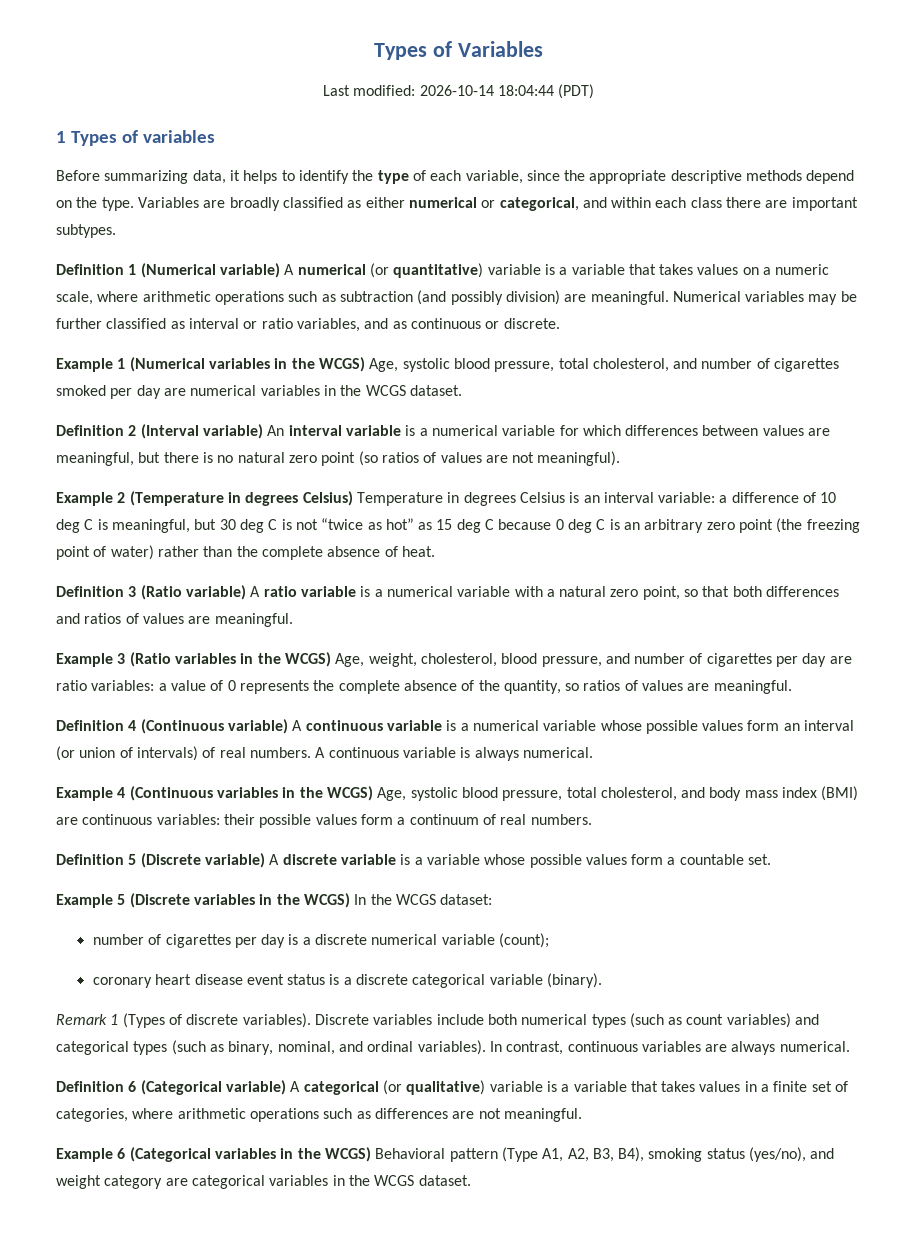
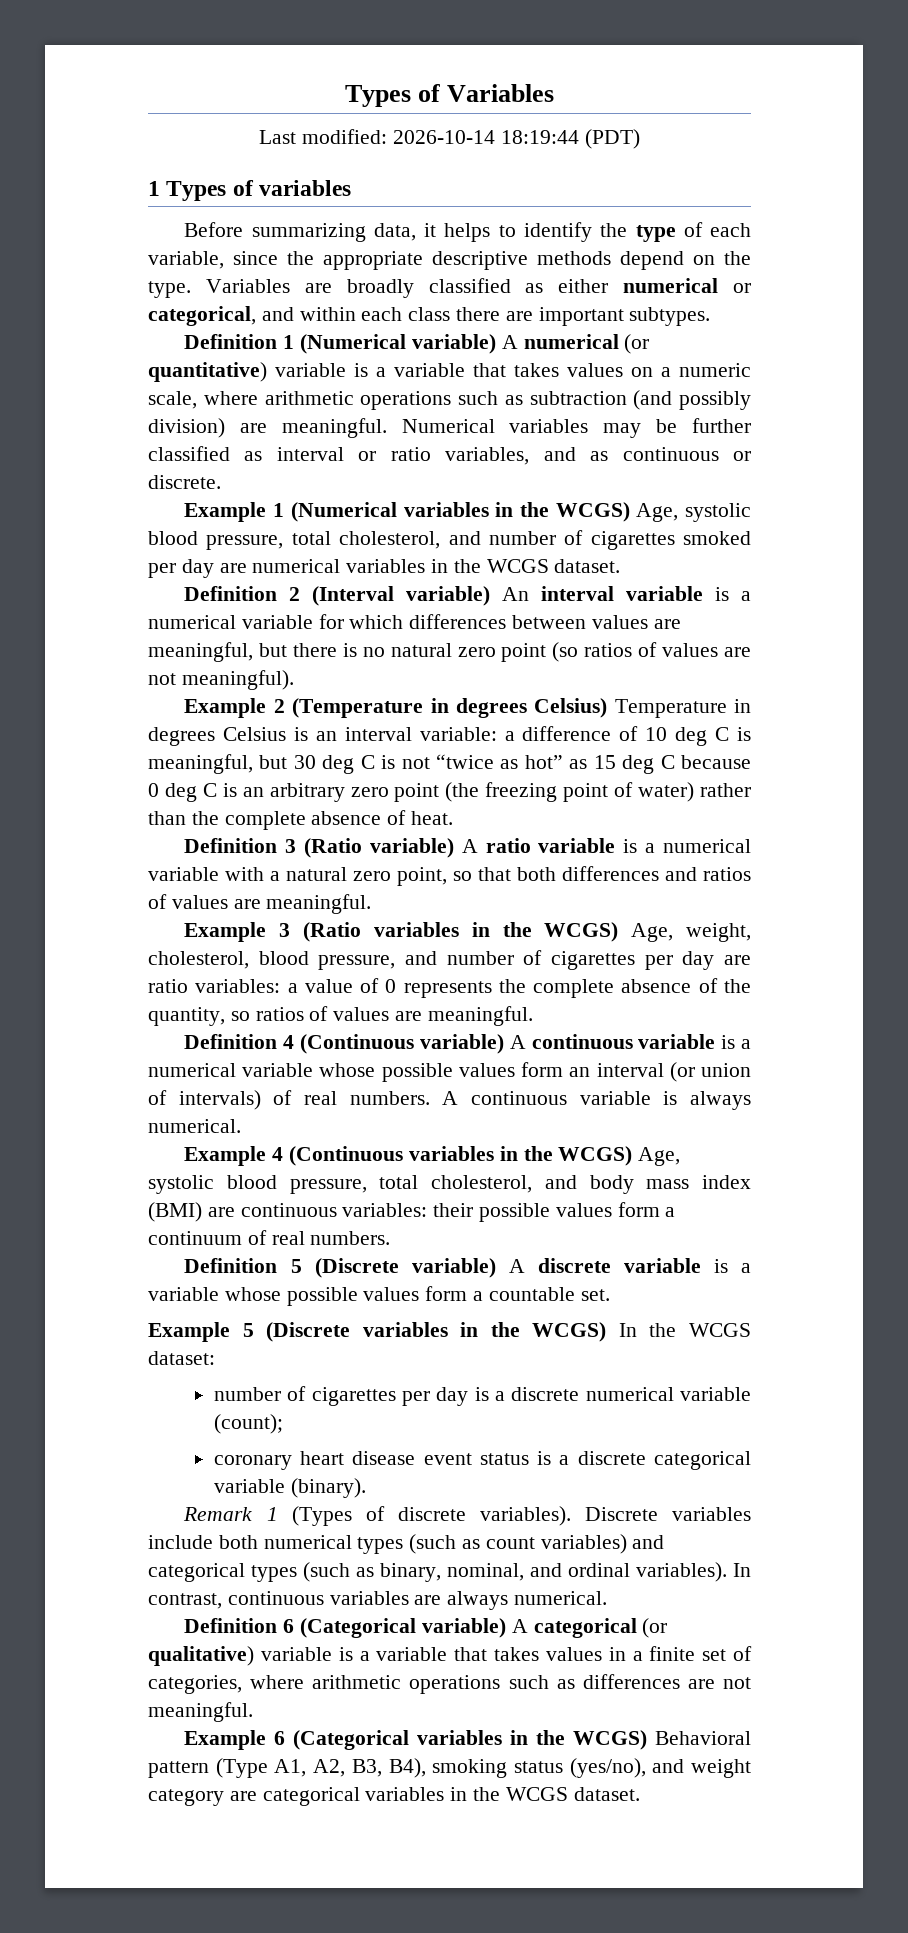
- Last modified: 2026-10-14 18:04:44 (PDT)
+ Last modified: 2026-10-14 18:19:44 (PDT)

